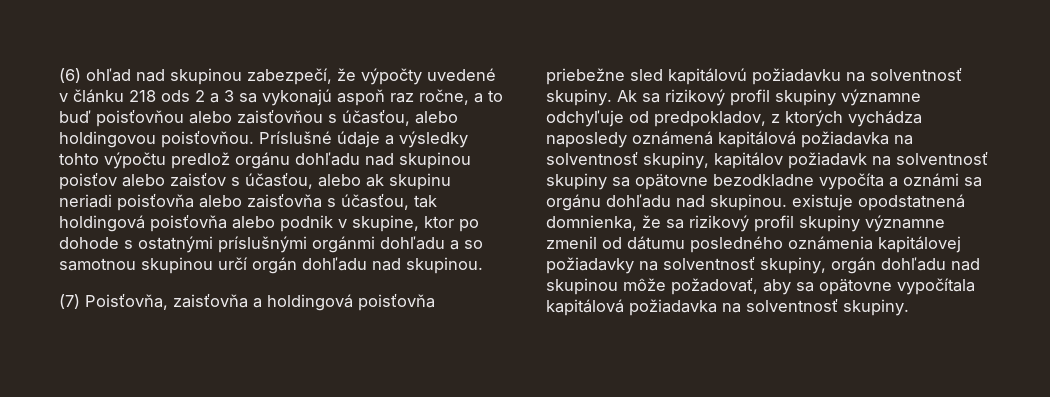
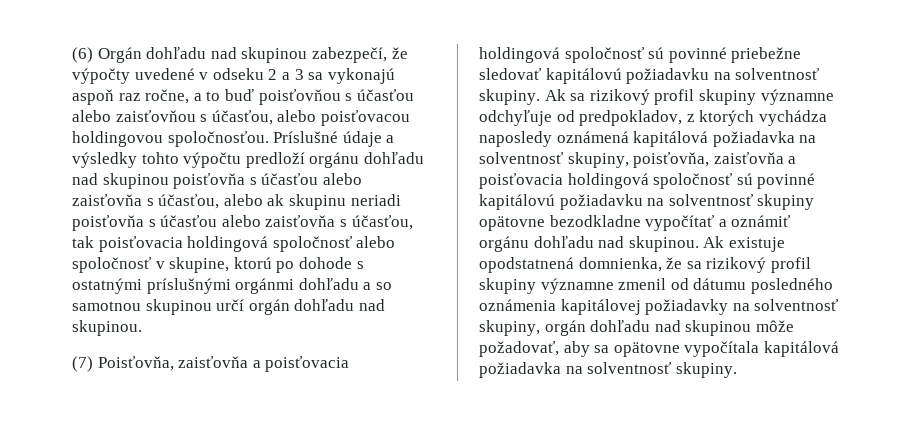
- (6) ohľad nad skupinou zabezpečí, že výpočty uvedené v článku 218 ods 2 a 3 sa vykonajú aspoň raz ročne, a to buď poisťovňou alebo zaisťovňou s účasťou, alebo holdingovou poisťovňou.
+ (6) Orgán dohľadu nad skupinou zabezpečí, že výpočty uvedené v odseku 2 a 3 sa vykonajú aspoň raz ročne, a to buď poisťovňou s účasťou alebo zaisťovňou s účasťou, alebo poisťovacou holdingovou spoločnosťou.
- Príslušné údaje a výsledky tohto výpočtu predlož orgánu dohľadu nad skupinou poisťov alebo zaisťov s účasťou, alebo ak skupinu neriadi poisťovňa alebo zaisťovňa s účasťou, tak holdingová poisťovňa alebo podnik v skupine, ktor po dohode s ostatnými príslušnými orgánmi dohľadu a so samotnou skupinou určí orgán dohľadu nad skupinou.
+ Príslušné údaje a výsledky tohto výpočtu predloží orgánu dohľadu nad skupinou poisťovňa s účasťou alebo zaisťovňa s účasťou, alebo ak skupinu neriadi poisťovňa s účasťou alebo zaisťovňa s účasťou, tak poisťovacia holdingová spoločnosť alebo spoločnosť v skupine, ktorú po dohode s ostatnými príslušnými orgánmi dohľadu a so samotnou skupinou určí orgán dohľadu nad skupinou.
- (7) Poisťovňa, zaisťovňa a holdingová poisťovňa priebežne sled kapitálovú požiadavku na solventnosť skupiny.
+ (7) Poisťovňa, zaisťovňa a poisťovacia holdingová spoločnosť sú povinné priebežne sledovať kapitálovú požiadavku na solventnosť skupiny.
- Ak sa rizikový profil skupiny významne odchyľuje od predpokladov, z ktorých vychádza naposledy oznámená kapitálová požiadavka na solventnosť skupiny, kapitálov požiadavk na solventnosť skupiny sa opätovne bezodkladne vypočíta a oznámi sa orgánu dohľadu nad skupinou. existuje opodstatnená domnienka, že sa rizikový profil skupiny významne zmenil od dátumu posledného oznámenia kapitálovej požiadavky na solventnosť skupiny, orgán dohľadu nad skupinou môže požadovať, aby sa opätovne vypočítala kapitálová požiadavka na solventnosť skupiny.
+ Ak sa rizikový profil skupiny významne odchyľuje od predpokladov, z ktorých vychádza naposledy oznámená kapitálová požiadavka na solventnosť skupiny, poisťovňa, zaisťovňa a poisťovacia holdingová spoločnosť sú povinné kapitálovú požiadavku na solventnosť skupiny opätovne bezodkladne vypočítať a oznámiť orgánu dohľadu nad skupinou. Ak existuje opodstatnená domnienka, že sa rizikový profil skupiny významne zmenil od dátumu posledného oznámenia kapitálovej požiadavky na solventnosť skupiny, orgán dohľadu nad skupinou môže požadovať, aby sa opätovne vypočítala kapitálová požiadavka na solventnosť skupiny.

